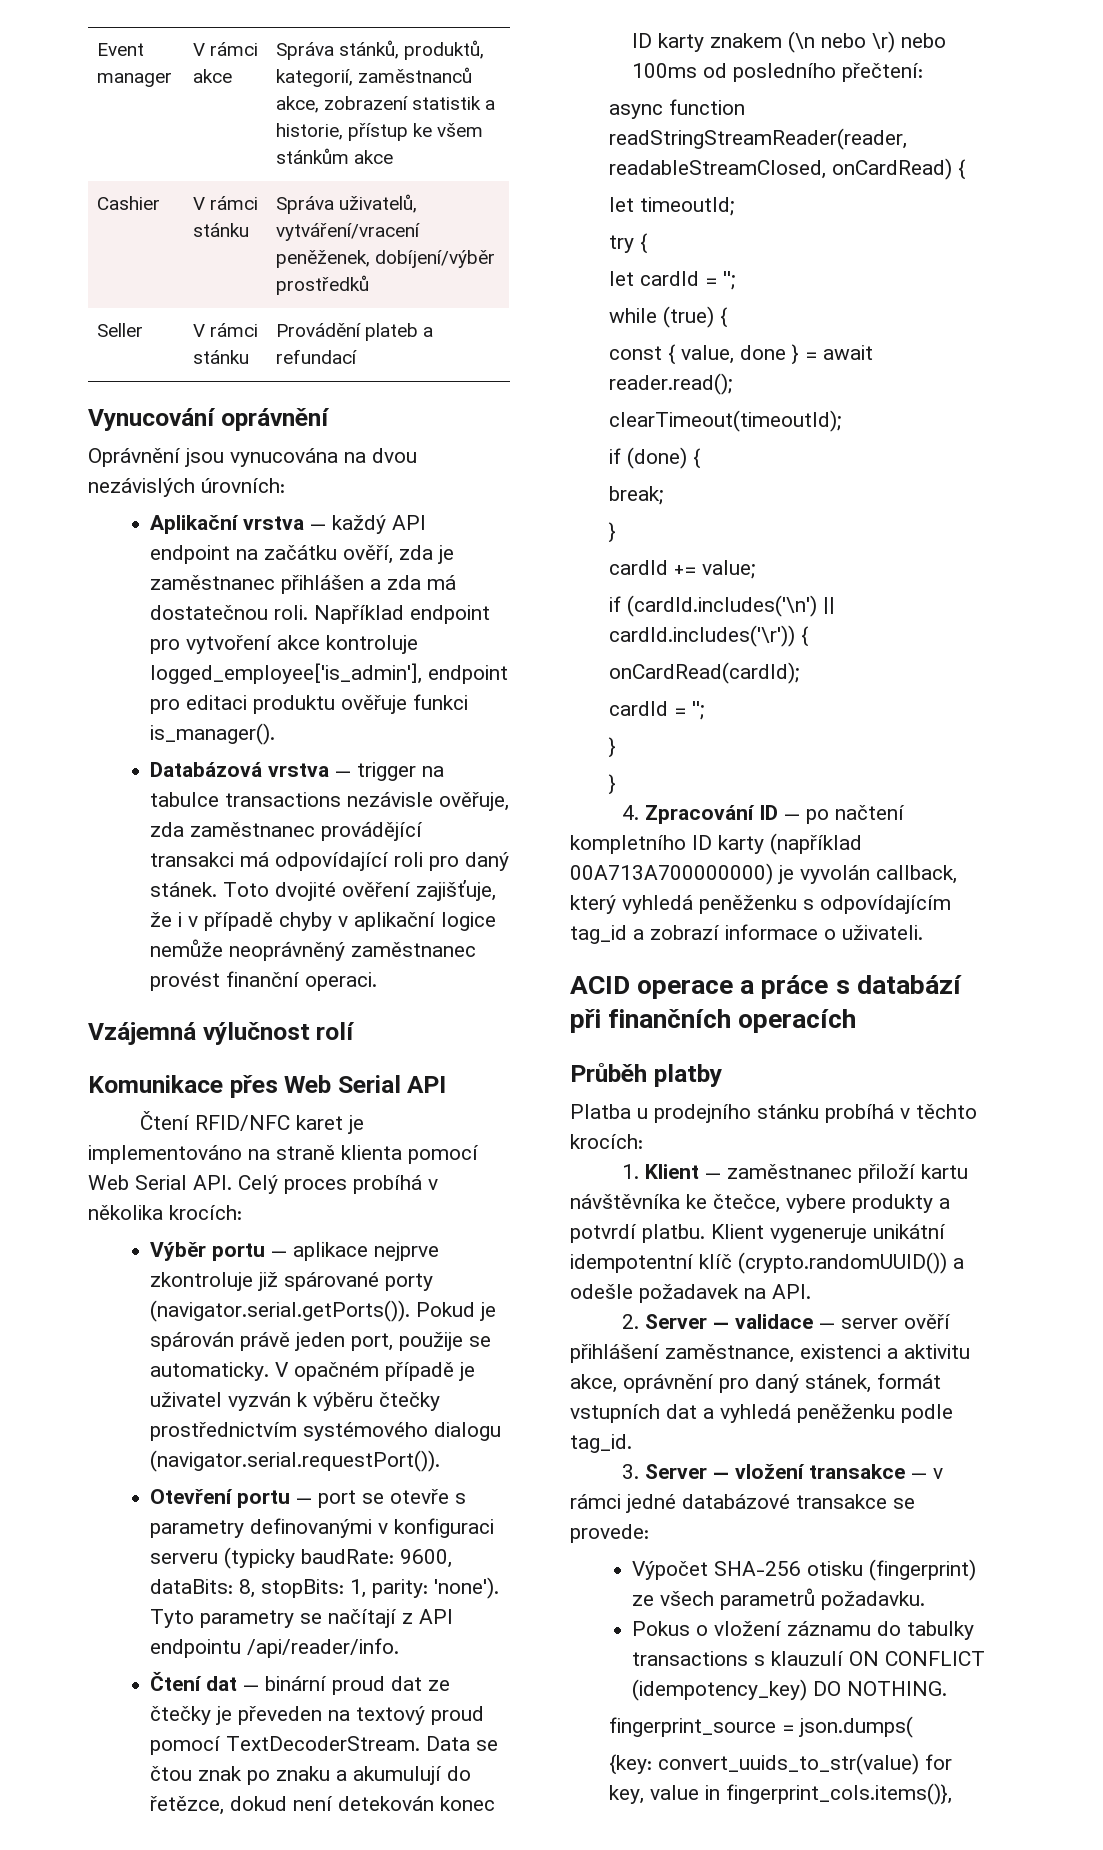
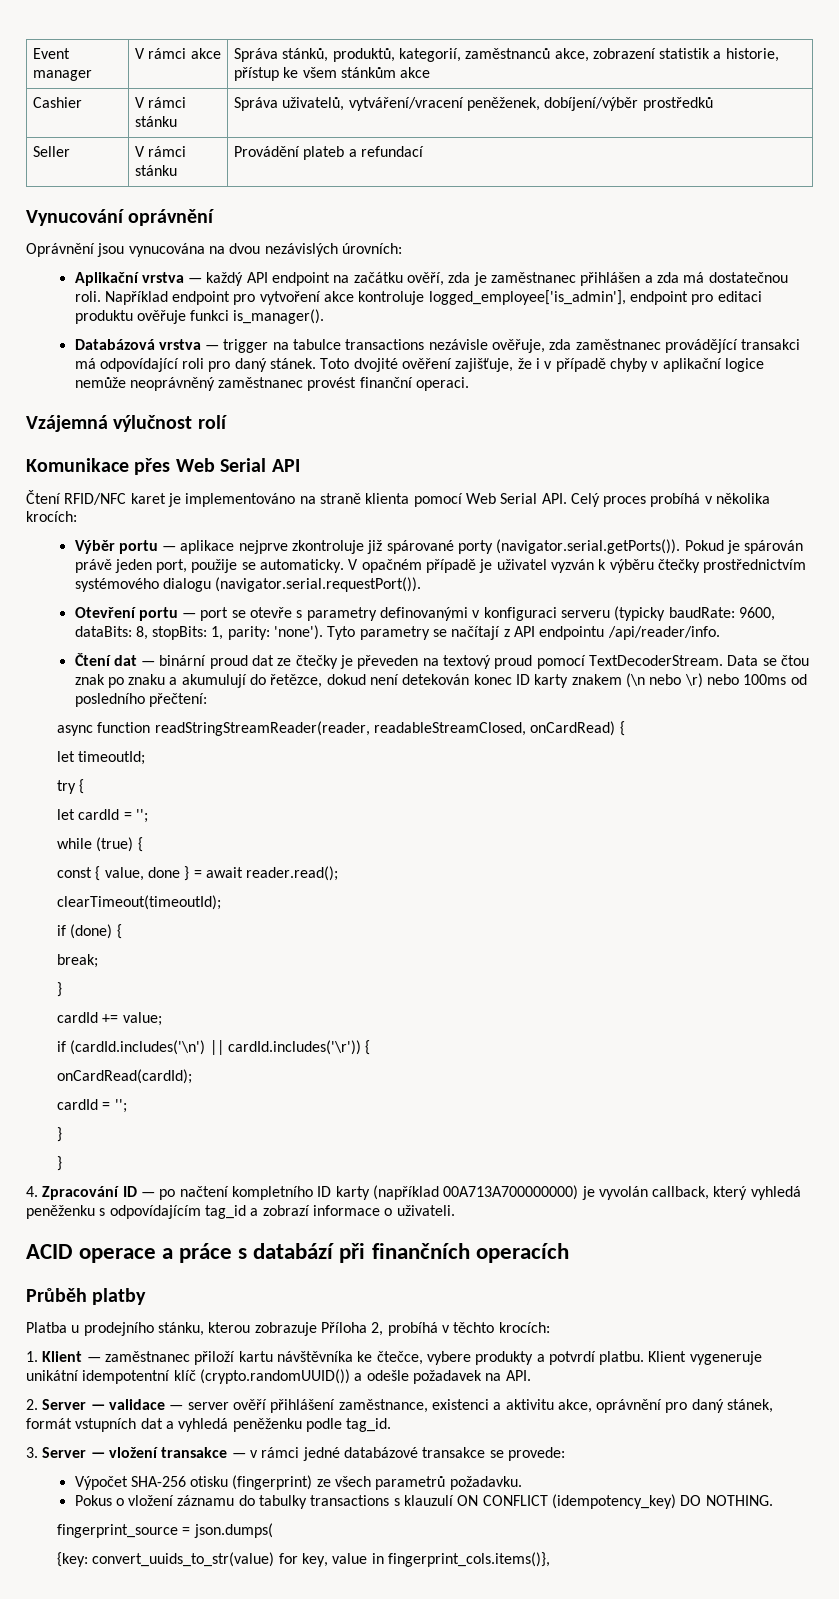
- Platba u prodejního stánku probíhá v těchto krocích:
+ Platba u prodejního stánku, kterou zobrazuje Příloha 2, probíhá v těchto krocích:

